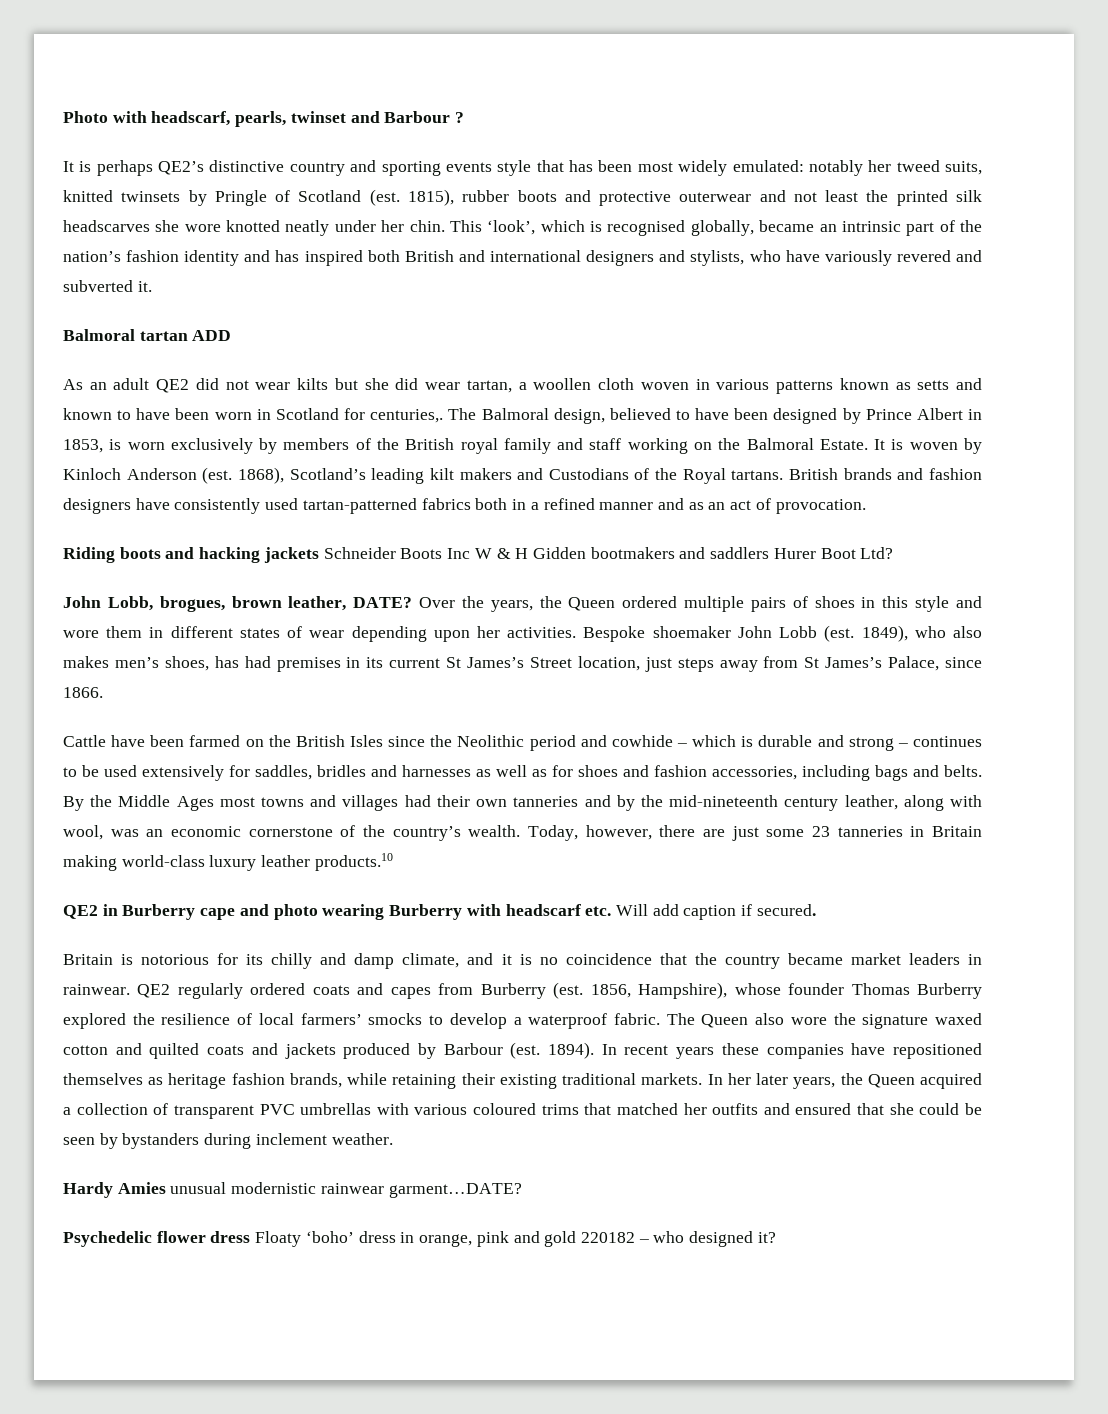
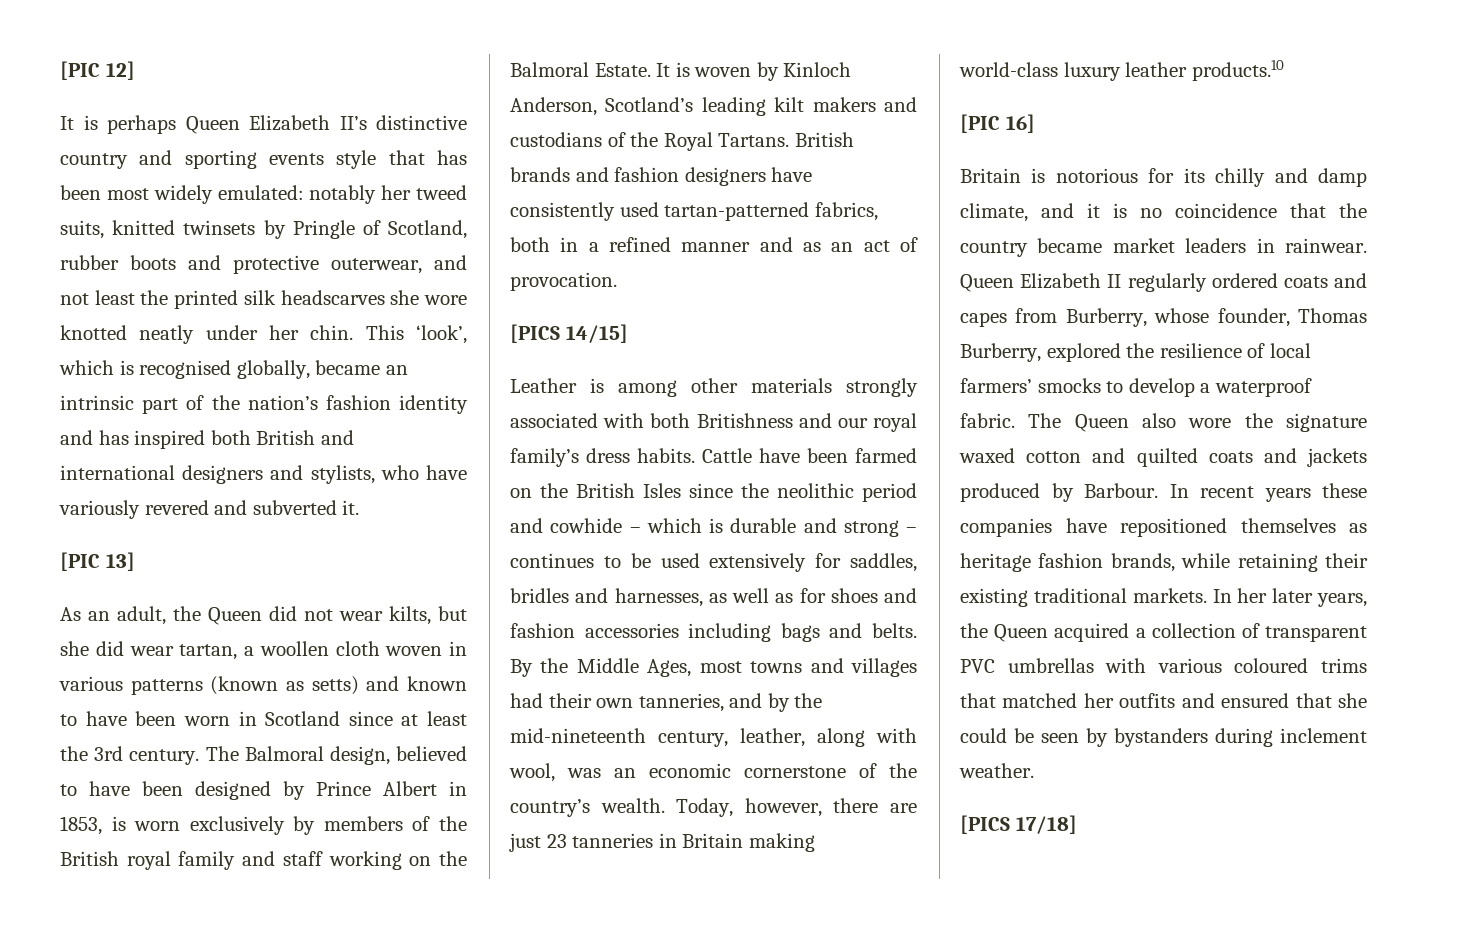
- Photo with headscarf, pearls, twinset and Barbour ?
+ [PIC 12]
- It is perhaps QE2’s distinctive country and sporting events style that has been most widely emulated: notably her tweed suits, knitted twinsets by Pringle of Scotland (est. 1815), rubber boots and protective outerwear and not least the printed silk headscarves she wore knotted neatly under her chin.
+ It is perhaps Queen Elizabeth II’s distinctive country and sporting events style that has been most widely emulated: notably her tweed suits, knitted twinsets by Pringle of Scotland, rubber boots and protective outerwear, and not least the printed silk headscarves she wore knotted neatly under her chin.
- Balmoral tartan ADD
+ [PIC 13]
- As an adult QE2 did not wear kilts but she did wear tartan, a woollen cloth woven in various patterns known as setts and known to have been worn in Scotland for centuries,.
+ As an adult, the Queen did not wear kilts, but she did wear tartan, a woollen cloth woven in various patterns (known as setts) and known to have been worn in Scotland since at least the 3rd century.
- It is woven by Kinloch Anderson (est. 1868), Scotland’s leading kilt makers and Custodians of the Royal tartans.
+ It is woven by Kinloch Anderson, Scotland’s leading kilt makers and custodians of the Royal Tartans.
- British brands and fashion designers have consistently used tartan-patterned fabrics both in a refined manner and as an act of provocation.
+ British brands and fashion designers have consistently used tartan-patterned fabrics, both in a refined manner and as an act of provocation.
- Riding boots and hacking jackets Schneider Boots Inc W & H Gidden bootmakers and saddlers Hurer Boot Ltd?
- John Lobb, brogues, brown leather, DATE? Over the years, the Queen ordered multiple pairs of shoes in this style and wore them in different states of wear depending upon her activities. Bespoke shoemaker John Lobb (est. 1849), who also makes men’s shoes, has had premises in its current St James’s Street location, just steps away from St James’s Palace, since 1866.
- Cattle have been farmed on the British Isles since the Neolithic period and cowhide – which is durable and strong – continues to be used extensively for saddles, bridles and harnesses as well as for shoes and fashion accessories, including bags and belts.
+ [PICS 14/15]
+ Leather is among other materials strongly associated with both Britishness and our royal family’s dress habits. Cattle have been farmed on the British Isles since the neolithic period and cowhide – which is durable and strong – continues to be used extensively for saddles, bridles and harnesses, as well as for shoes and fashion accessories including bags and belts.
- By the Middle Ages most towns and villages had their own tanneries and by the mid-nineteenth century leather, along with wool, was an economic cornerstone of the country’s wealth.
+ By the Middle Ages, most towns and villages had their own tanneries, and by the mid-nineteenth century, leather, along with wool, was an economic cornerstone of the country’s wealth.
- Today, however, there are just some 23 tanneries in Britain making world-class luxury leather products.10
+ Today, however, there are just 23 tanneries in Britain making world-class luxury leather products.10
- QE2 in Burberry cape and photo wearing Burberry with headscarf etc. Will add caption if secured.
+ [PIC 16]
- QE2 regularly ordered coats and capes from Burberry (est. 1856, Hampshire), whose founder Thomas Burberry explored the resilience of local farmers’ smocks to develop a waterproof fabric.
+ Queen Elizabeth II regularly ordered coats and capes from Burberry, whose founder, Thomas Burberry, explored the resilience of local farmers’ smocks to develop a waterproof fabric.
- The Queen also wore the signature waxed cotton and quilted coats and jackets produced by Barbour (est. 1894).
+ The Queen also wore the signature waxed cotton and quilted coats and jackets produced by Barbour.
- Hardy Amies unusual modernistic rainwear garment…DATE?
- Psychedelic flower dress Floaty ‘boho’ dress in orange, pink and gold 220182 – who designed it?
+ [PICS 17/18]

